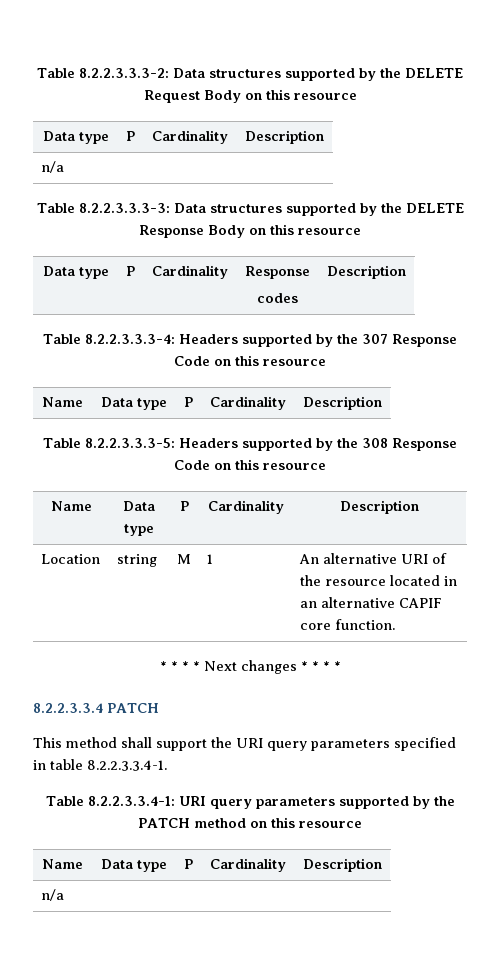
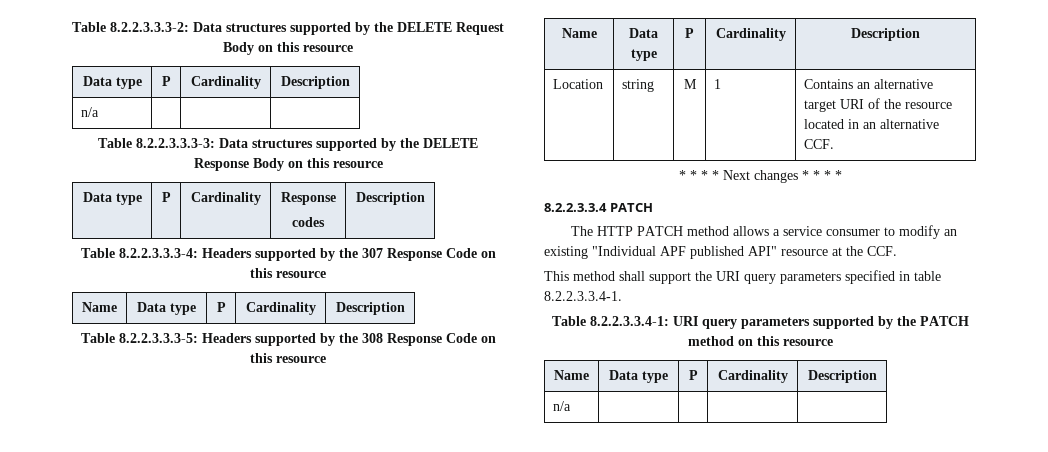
- Location | string | M | 1 | An alternative URI of the resource located in an alternative CAPIF core function.
+ Location | string | M | 1 | Contains an alternative target URI of the resource located in an alternative CCF.
+ The HTTP PATCH method allows a service consumer to modify an existing "Individual APF published API" resource at the CCF.

